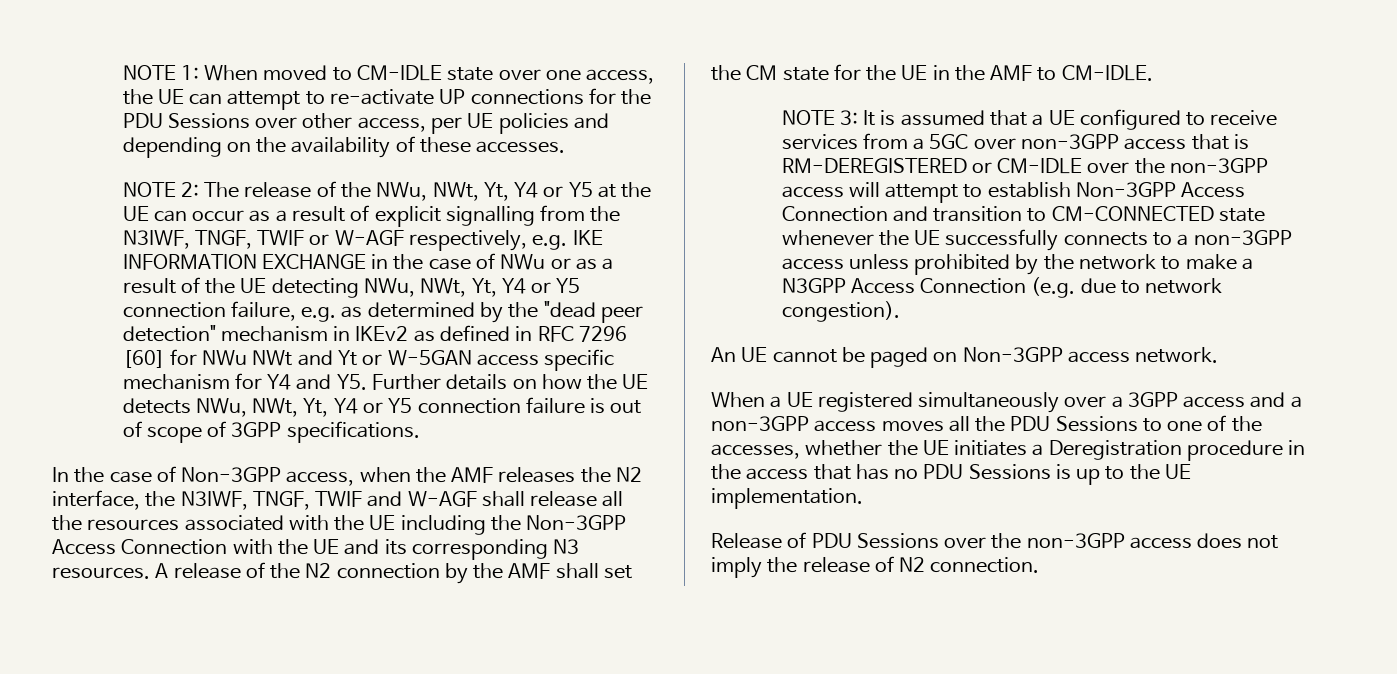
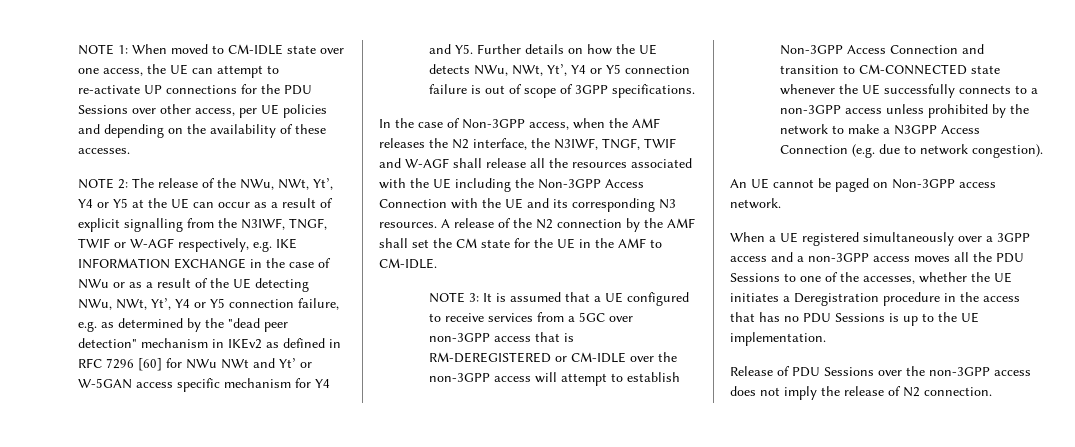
- The release of the NWu, NWt, Yt, Y4 or Y5 at the UE can occur as a result of explicit signalling from the N3IWF, TNGF, TWIF or W-AGF respectively, e.g. IKE INFORMATION EXCHANGE in the case of NWu or as a result of the UE detecting NWu, NWt, Yt, Y4 or Y5 connection failure, e.g. as determined by the "dead peer detection" mechanism in IKEv2 as defined in RFC 7296 [60] for NWu NWt and Yt or W-5GAN access specific mechanism for Y4 and Y5. Further details on how the UE detects NWu, NWt, Yt, Y4 or Y5 connection failure is out of scope of 3GPP specifications.
+ The release of the NWu, NWt, Yt’, Y4 or Y5 at the UE can occur as a result of explicit signalling from the N3IWF, TNGF, TWIF or W-AGF respectively, e.g. IKE INFORMATION EXCHANGE in the case of NWu or as a result of the UE detecting NWu, NWt, Yt’, Y4 or Y5 connection failure, e.g. as determined by the "dead peer detection" mechanism in IKEv2 as defined in RFC 7296 [60] for NWu NWt and Yt’ or W-5GAN access specific mechanism for Y4 and Y5. Further details on how the UE detects NWu, NWt, Yt’, Y4 or Y5 connection failure is out of scope of 3GPP specifications.

